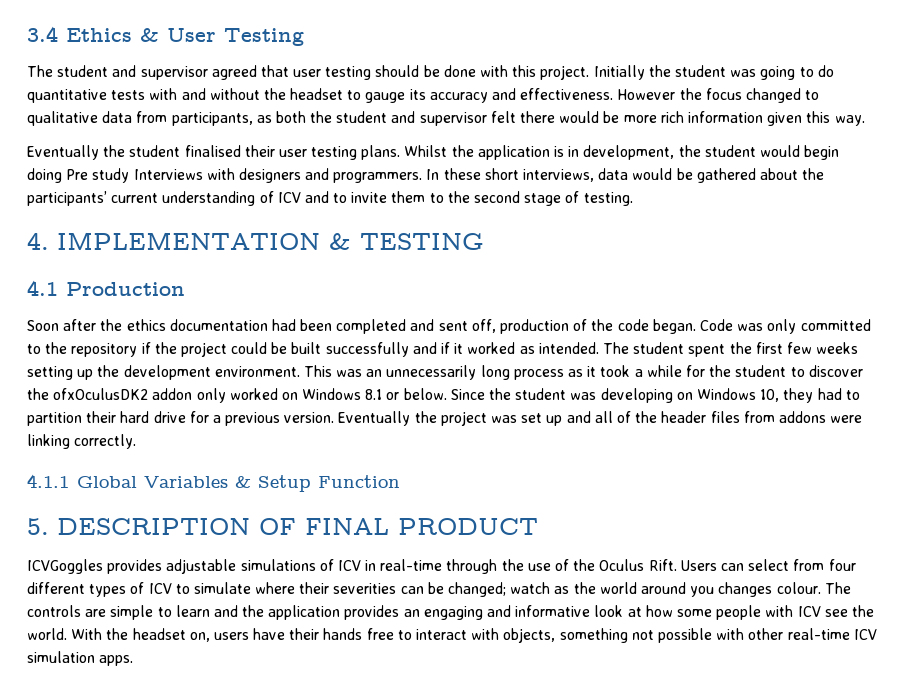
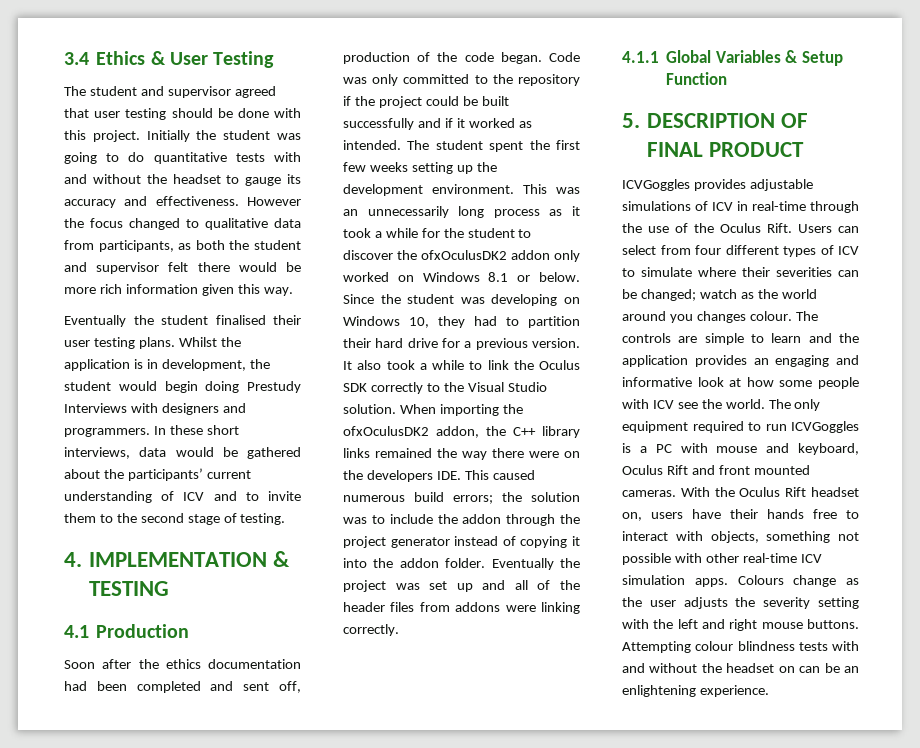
- Whilst the application is in development, the student would begin doing Pre study Interviews with designers and programmers.
+ Whilst the application is in development, the student would begin doing Prestudy Interviews with designers and programmers.
+ It also took a while to link the Oculus SDK correctly to the Visual Studio solution. When importing the ofxOculusDK2 addon, the C++ library links remained the way there were on the developers IDE. This caused numerous build errors; the solution was to include the addon through the project generator instead of copying it into the addon folder.
- With the headset on, users have their hands free to interact with objects, something not possible with other real-time ICV simulation apps.
+ The only equipment required to run ICVGoggles is a PC with mouse and keyboard, Oculus Rift and front mounted cameras. With the Oculus Rift headset on, users have their hands free to interact with objects, something not possible with other real-time ICV simulation apps.
+ Colours change as the user adjusts the severity setting with the left and right mouse buttons. Attempting colour blindness tests with and without the headset on can be an enlightening experience.

